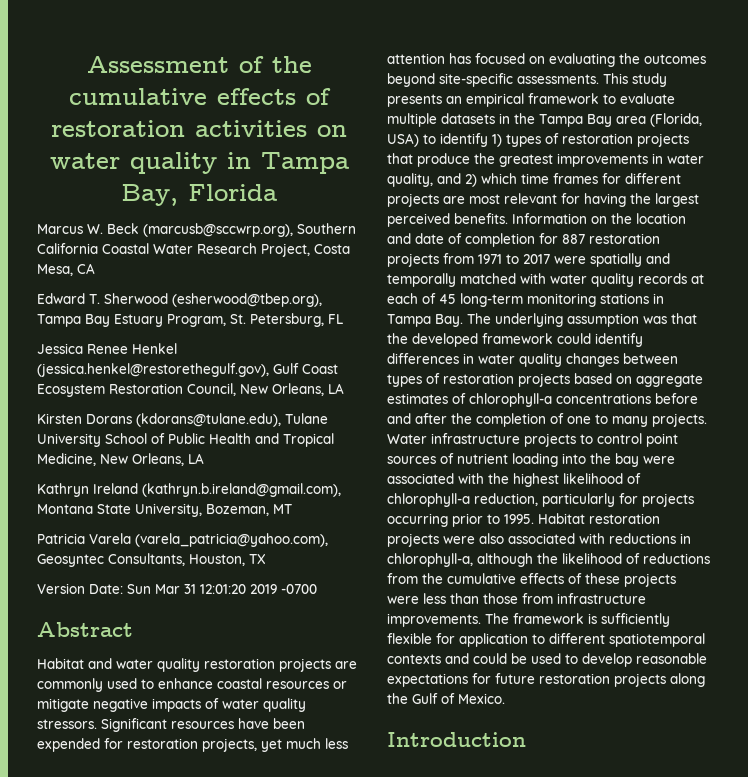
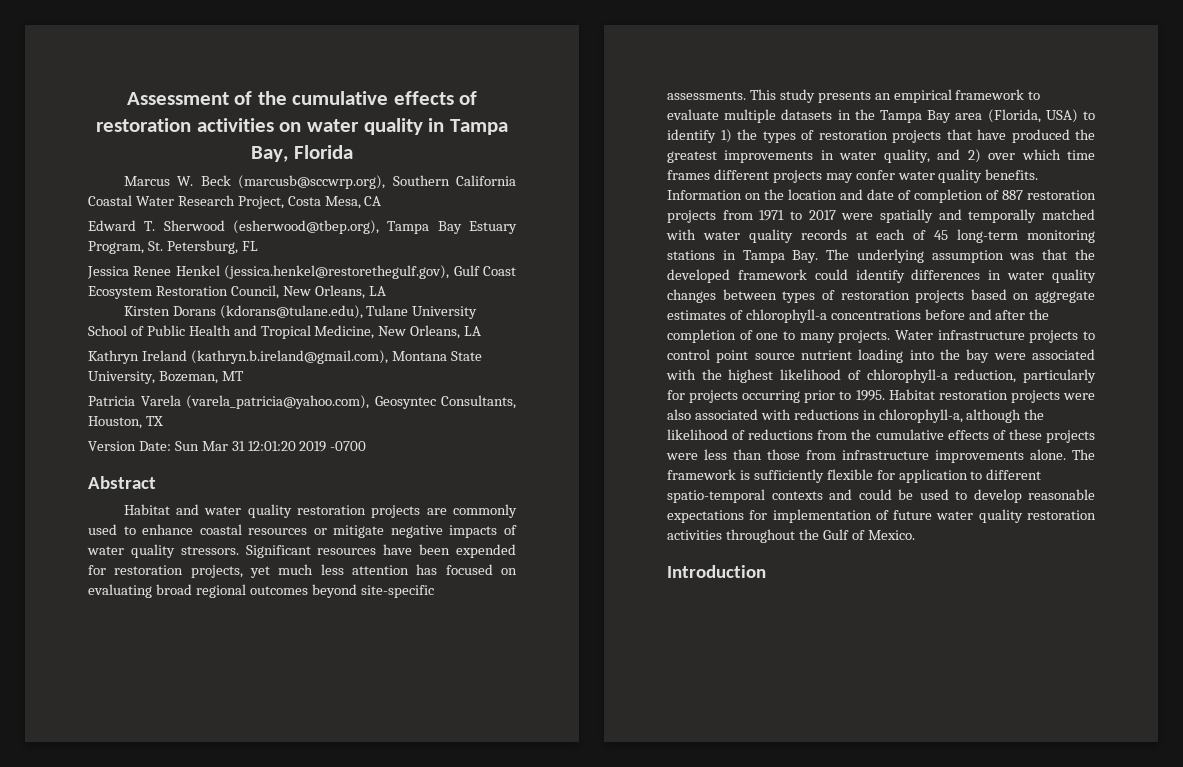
- Significant resources have been expended for restoration projects, yet much less attention has focused on evaluating the outcomes beyond site-specific assessments.
+ Significant resources have been expended for restoration projects, yet much less attention has focused on evaluating broad regional outcomes beyond site-specific assessments.
- This study presents an empirical framework to evaluate multiple datasets in the Tampa Bay area (Florida, USA) to identify 1) types of restoration projects that produce the greatest improvements in water quality, and 2) which time frames for different projects are most relevant for having the largest perceived benefits.
+ This study presents an empirical framework to evaluate multiple datasets in the Tampa Bay area (Florida, USA) to identify 1) the types of restoration projects that have produced the greatest improvements in water quality, and 2) over which time frames different projects may confer water quality benefits.
- Information on the location and date of completion for 887 restoration projects from 1971 to 2017 were spatially and temporally matched with water quality records at each of 45 long-term monitoring stations in Tampa Bay. The underlying assumption was that the developed framework could identify differences in water quality changes between types of restoration projects based on aggregate estimates of chlorophyll-a concentrations before and after the completion of one to many projects.
+ Information on the location and date of completion of 887 restoration projects from 1971 to 2017 were spatially and temporally matched with water quality records at each of 45 long-term monitoring stations in Tampa Bay. The underlying assumption was that the developed framework could identify differences in water quality changes between types of restoration projects based on aggregate estimates of chlorophyll-a concentrations before and after the completion of one to many projects.
- Water infrastructure projects to control point sources of nutrient loading into the bay were associated with the highest likelihood of chlorophyll-a reduction, particularly for projects occurring prior to 1995.
+ Water infrastructure projects to control point source nutrient loading into the bay were associated with the highest likelihood of chlorophyll-a reduction, particularly for projects occurring prior to 1995.
- Habitat restoration projects were also associated with reductions in chlorophyll-a, although the likelihood of reductions from the cumulative effects of these projects were less than those from infrastructure improvements.
+ Habitat restoration projects were also associated with reductions in chlorophyll-a, although the likelihood of reductions from the cumulative effects of these projects were less than those from infrastructure improvements alone.
- The framework is sufficiently flexible for application to different spatiotemporal contexts and could be used to develop reasonable expectations for future restoration projects along the Gulf of Mexico.
+ The framework is sufficiently flexible for application to different spatio-temporal contexts and could be used to develop reasonable expectations for implementation of future water quality restoration activities throughout the Gulf of Mexico.

